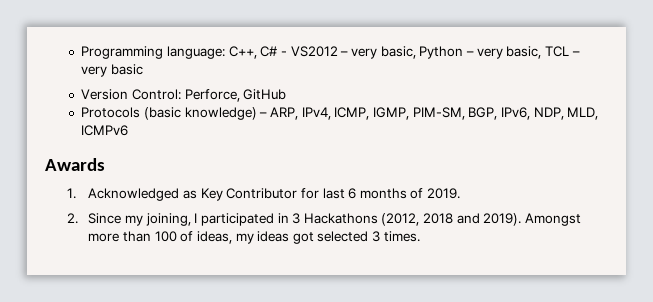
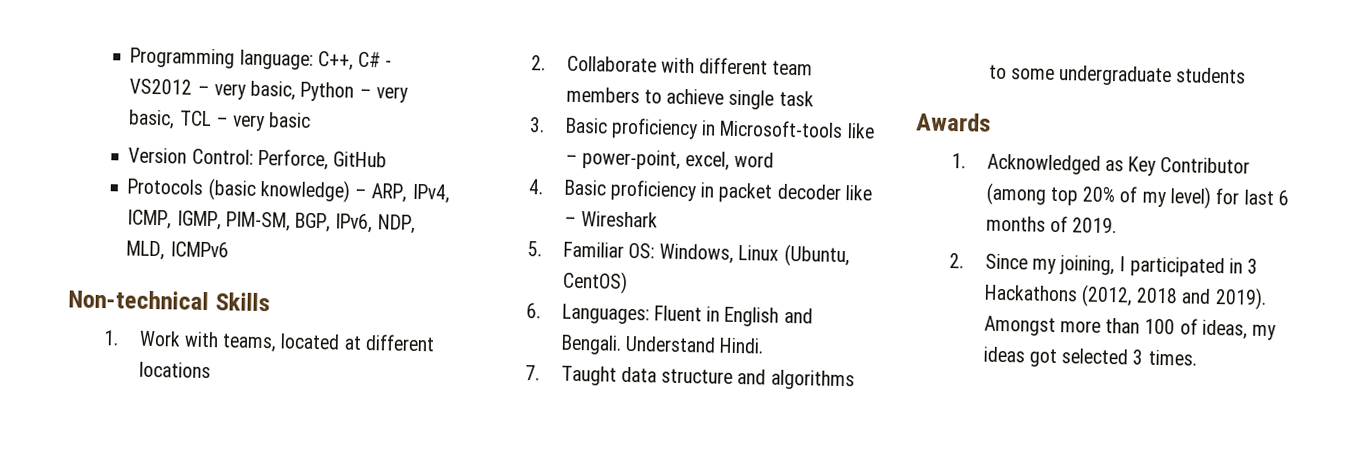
+ Non-technical Skills
+ 1. Work with teams, located at different locations
+ 2. Collaborate with different team members to achieve single task
+ 3. Basic proficiency in Microsoft-tools like – power-point, excel, word
+ 4. Basic proficiency in packet decoder like – Wireshark
+ 5. Familiar OS: Windows, Linux (Ubuntu, CentOS)
+ 6. Languages: Fluent in English and Bengali. Understand Hindi.
+ 7. Taught data structure and algorithms to some undergraduate students
- 1. Acknowledged as Key Contributor for last 6 months of 2019.
+ 1. Acknowledged as Key Contributor (among top 20% of my level) for last 6 months of 2019.

